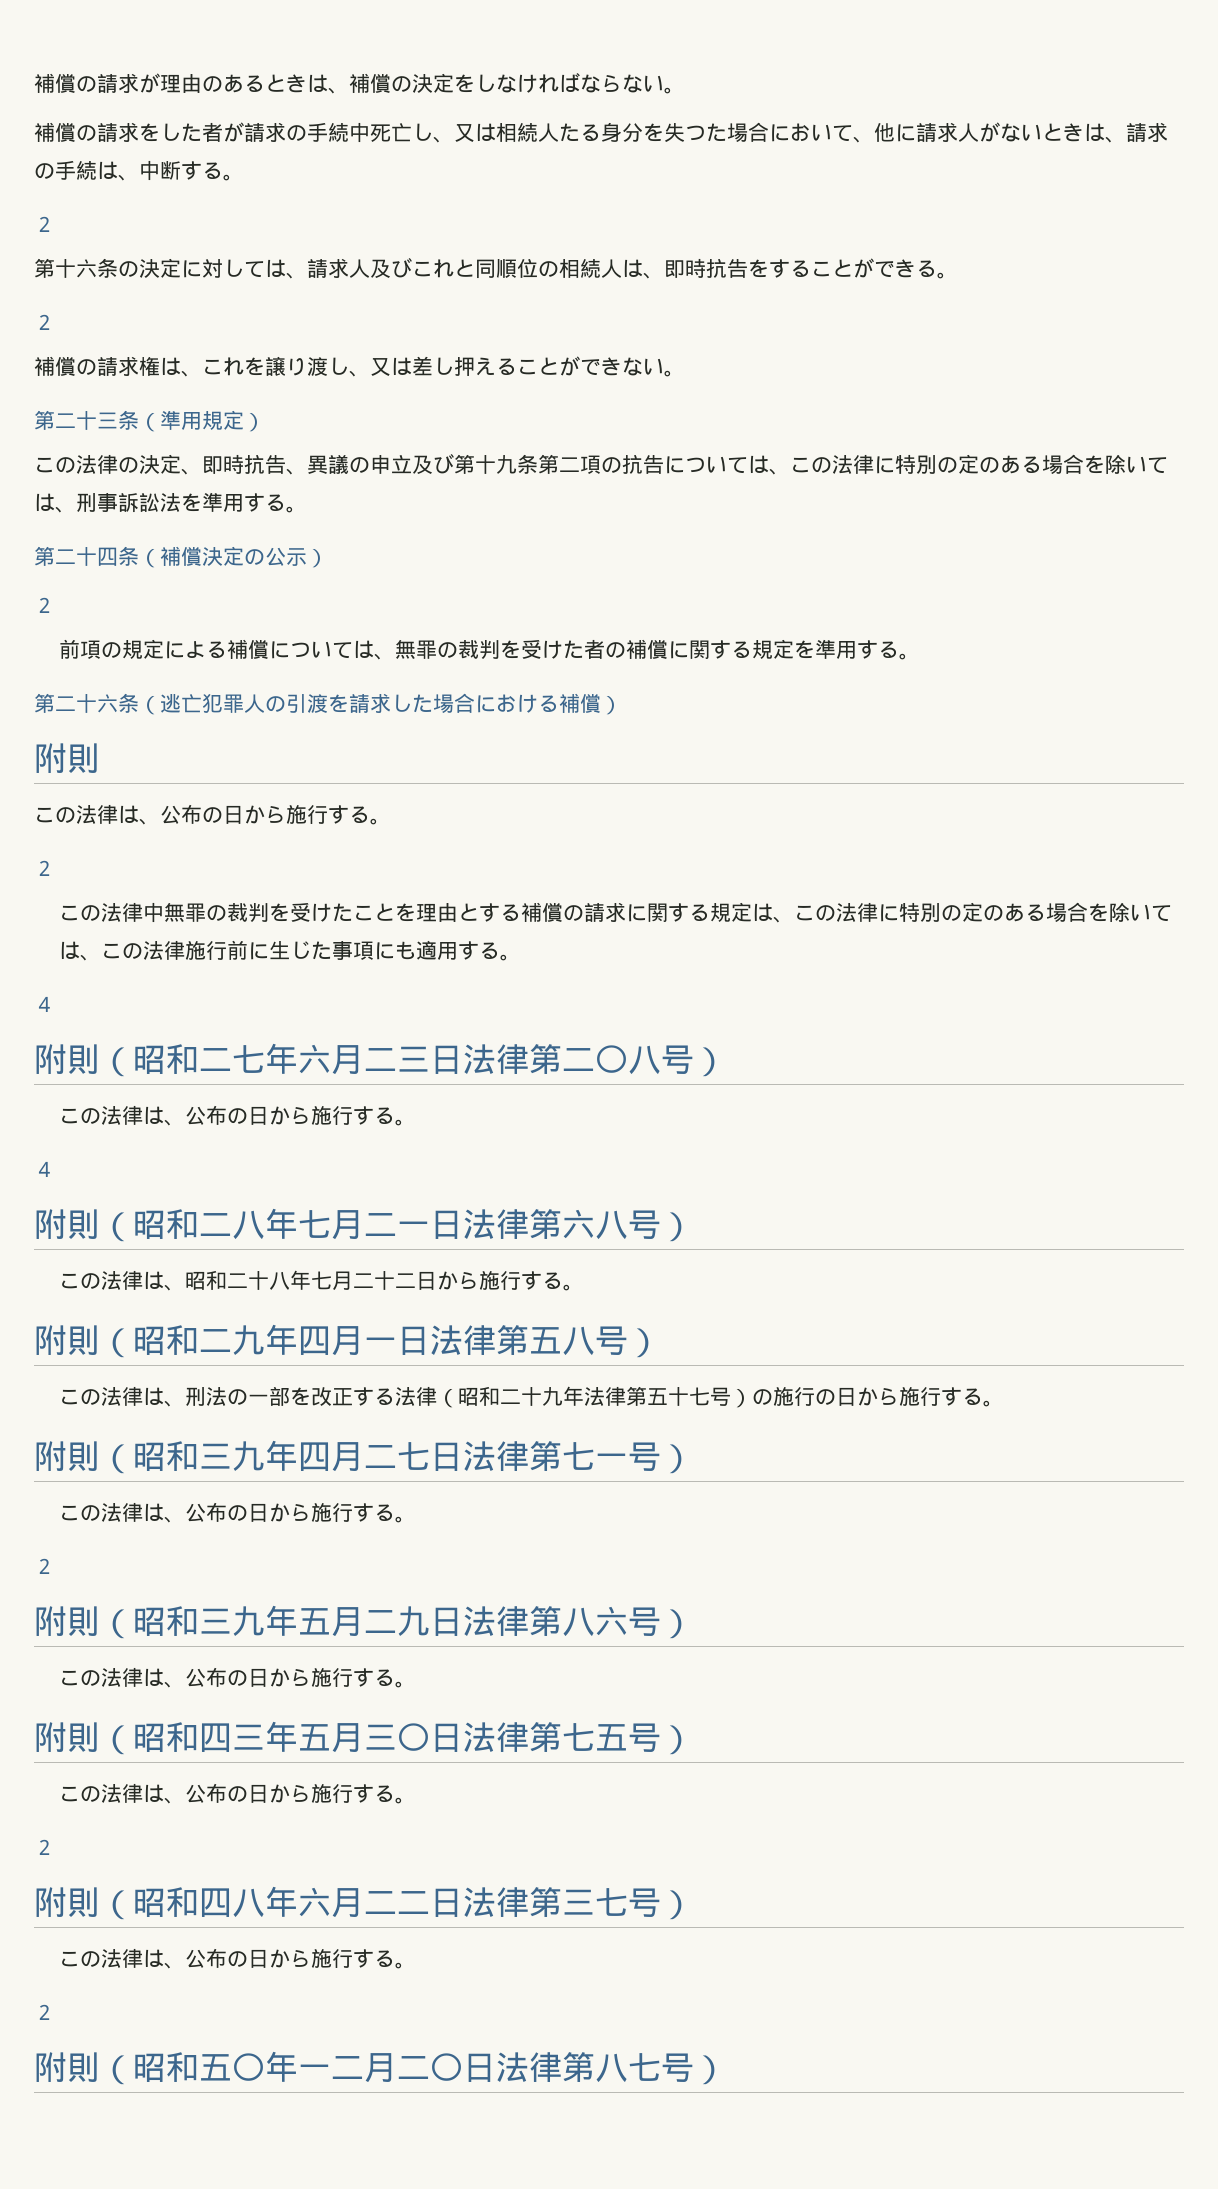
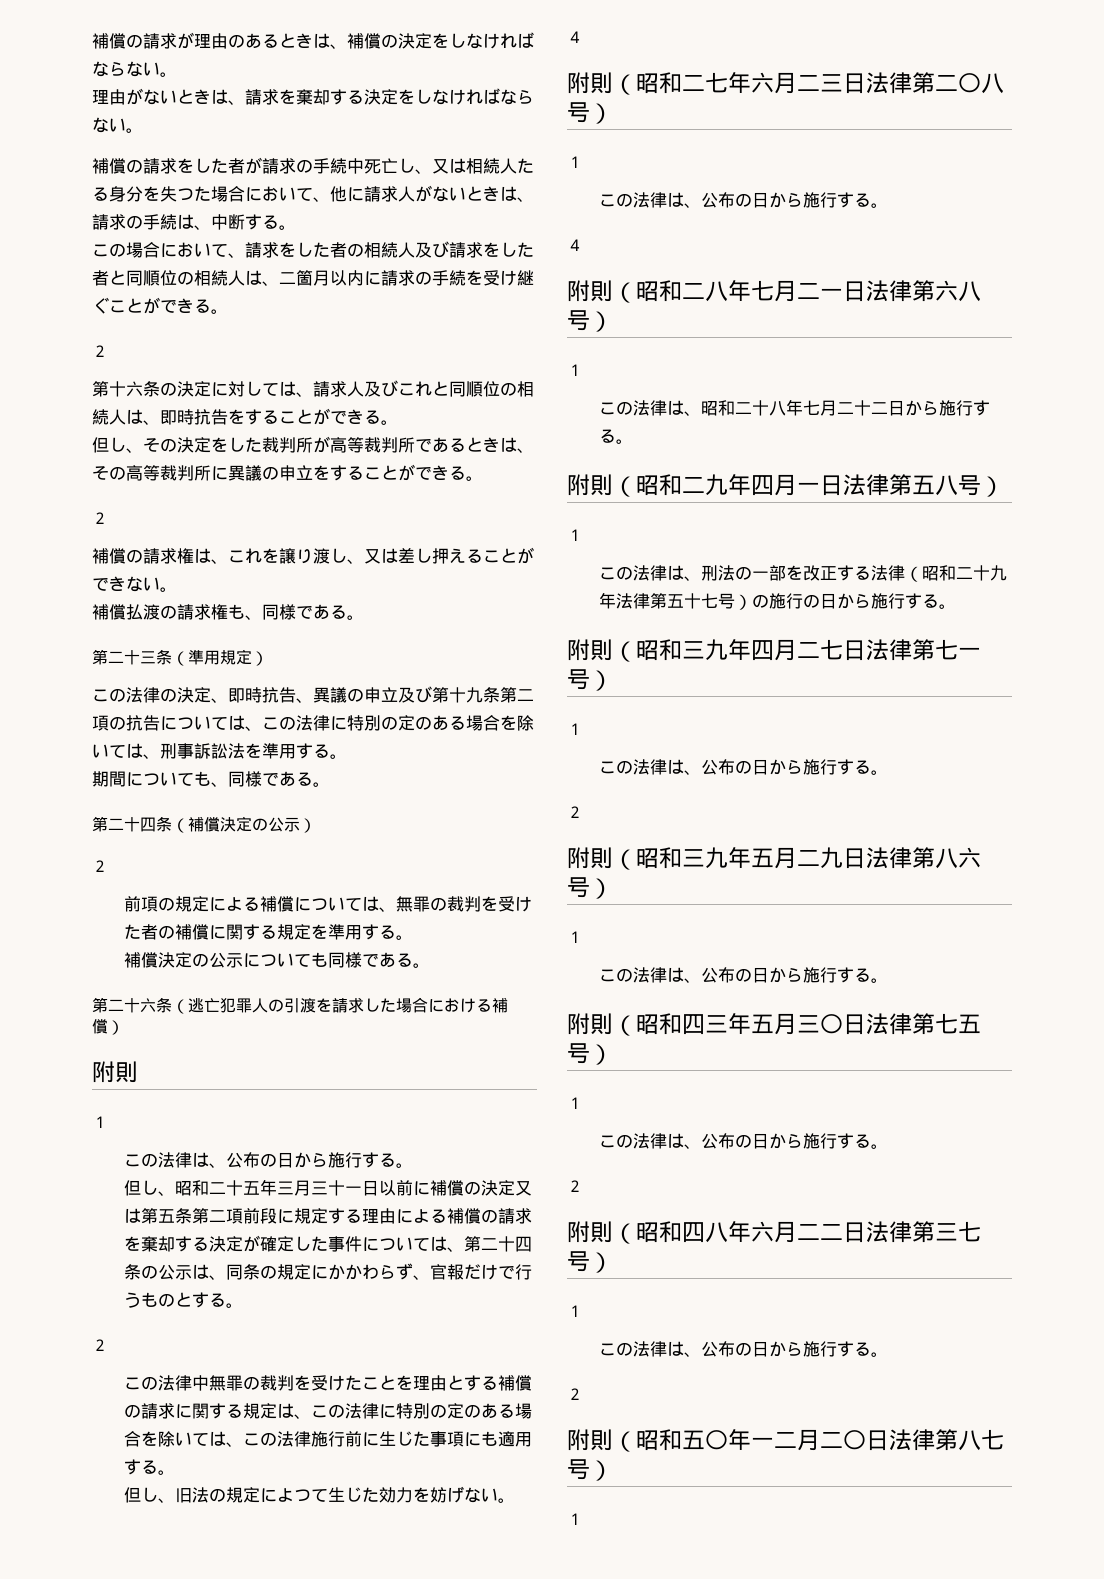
+ 理由がないときは、請求を棄却する決定をしなければならない。
+ この場合において、請求をした者の相続人及び請求をした者と同順位の相続人は、二箇月以内に請求の手続を受け継ぐことができる。
+ 但し、その決定をした裁判所が高等裁判所であるときは、その高等裁判所に異議の申立をすることができる。
+ 補償払渡の請求権も、同様である。
+ 期間についても、同様である。
+ 補償決定の公示についても同様である。
  第二十六条（逃亡犯罪人の引渡を請求した場合における補償）
  附則
+ １
  この法律は、公布の日から施行する。
+ 但し、昭和二十五年三月三十一日以前に補償の決定又は第五条第二項前段に規定する理由による補償の請求を棄却する決定が確定した事件については、第二十四条の公示は、同条の規定にかかわらず、官報だけで行うものとする。
+ 但し、旧法の規定によつて生じた効力を妨げない。
  附則（昭和二七年六月二三日法律第二〇八号）
+ １
  附則（昭和二八年七月二一日法律第六八号）
+ １
  附則（昭和二九年四月一日法律第五八号）
+ １
  附則（昭和三九年四月二七日法律第七一号）
+ １
  附則（昭和三九年五月二九日法律第八六号）
+ １
  附則（昭和四三年五月三〇日法律第七五号）
+ １
  附則（昭和四八年六月二二日法律第三七号）
+ １
  附則（昭和五〇年一二月二〇日法律第八七号）
+ １

